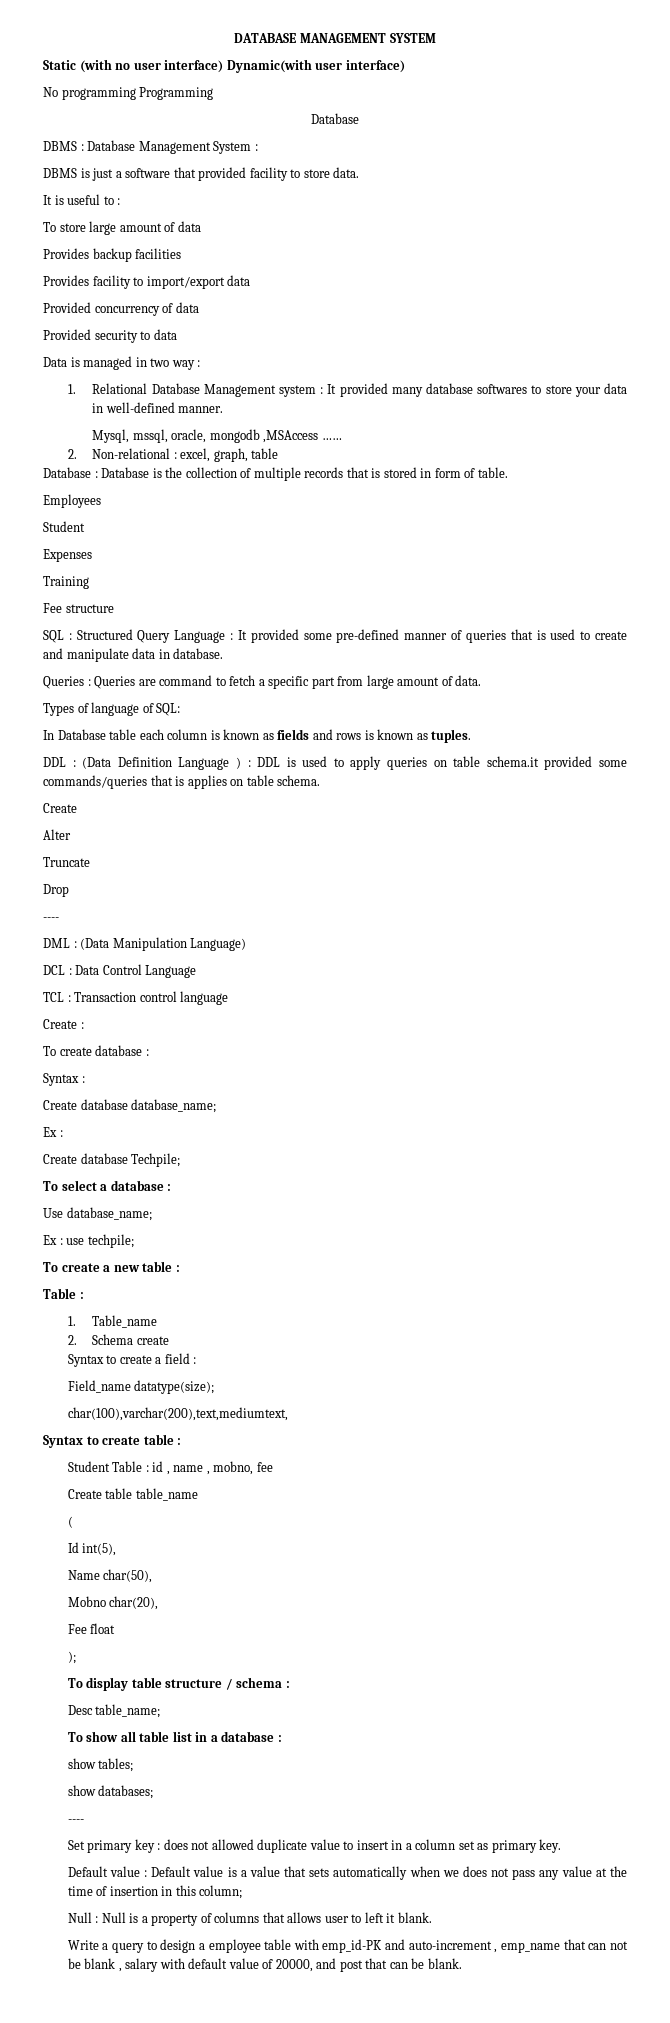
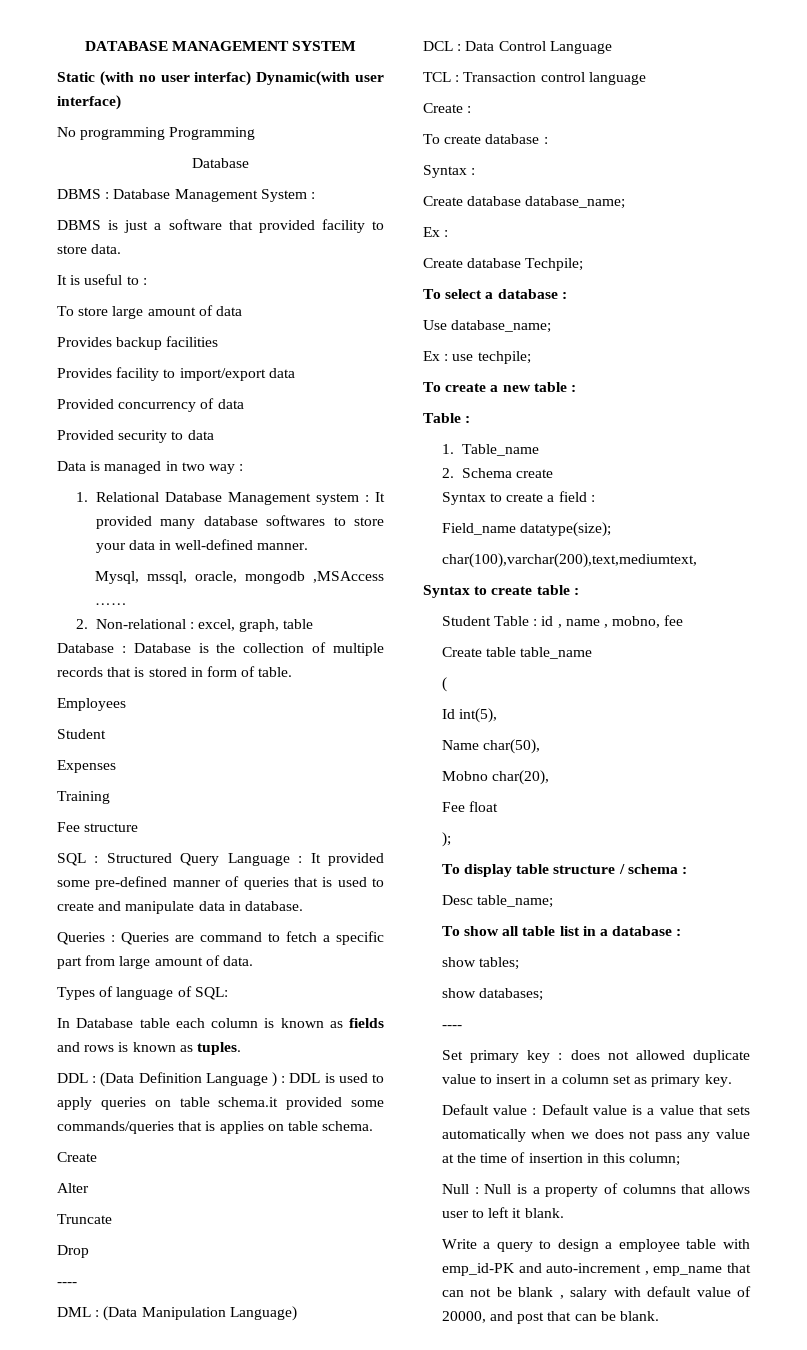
- Static (with no user interface) Dynamic(with user interface)
+ Static (with no user interfac) Dynamic(with user interface)

